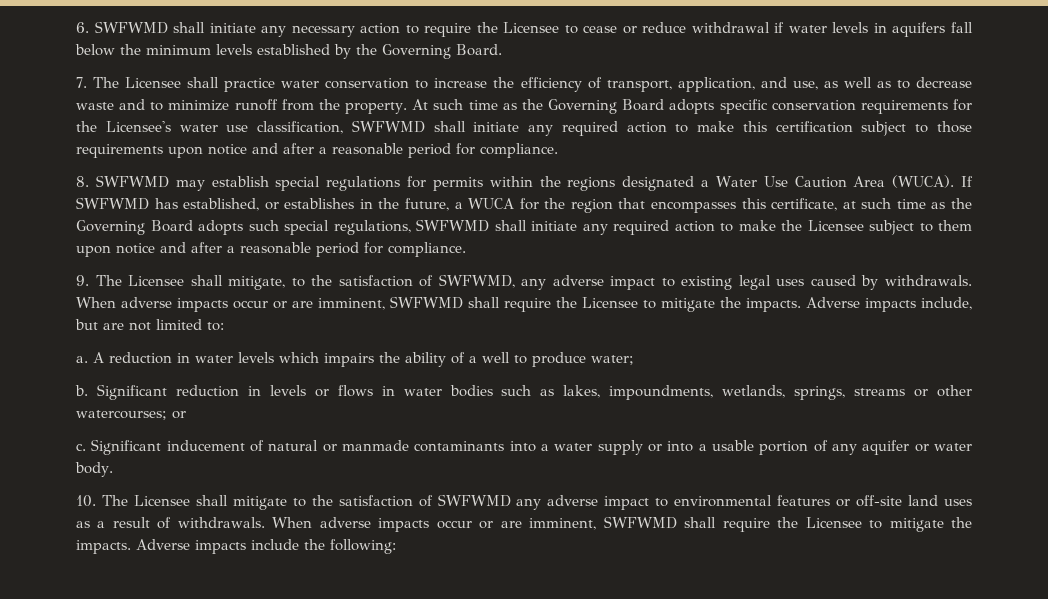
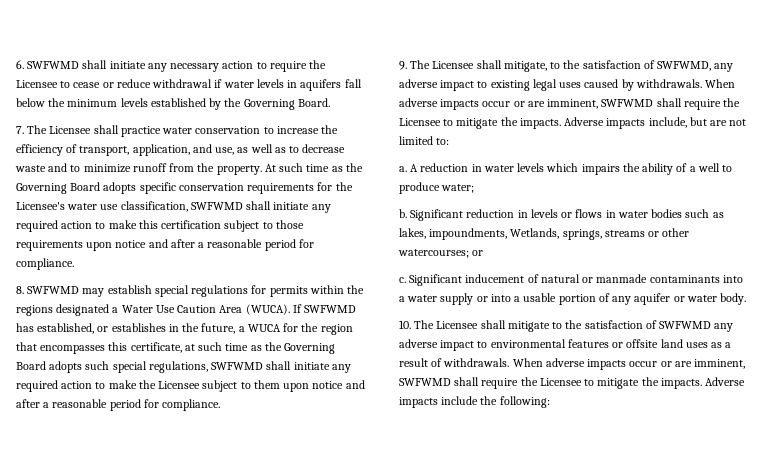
- Significant reduction in levels or flows in water bodies such as lakes, impoundments, wetlands, springs, streams or other watercourses; or
+ Significant reduction in levels or flows in water bodies such as lakes, impoundments, Wetlands, springs, streams or other watercourses; or
- 10. The Licensee shall mitigate to the satisfaction of SWFWMD any adverse impact to environmental features or off-site land uses as a result of withdrawals.
+ 10. The Licensee shall mitigate to the satisfaction of SWFWMD any adverse impact to environmental features or offsite land uses as a result of withdrawals.

